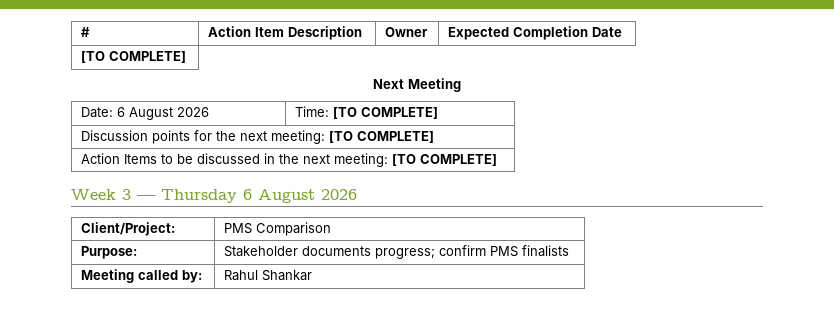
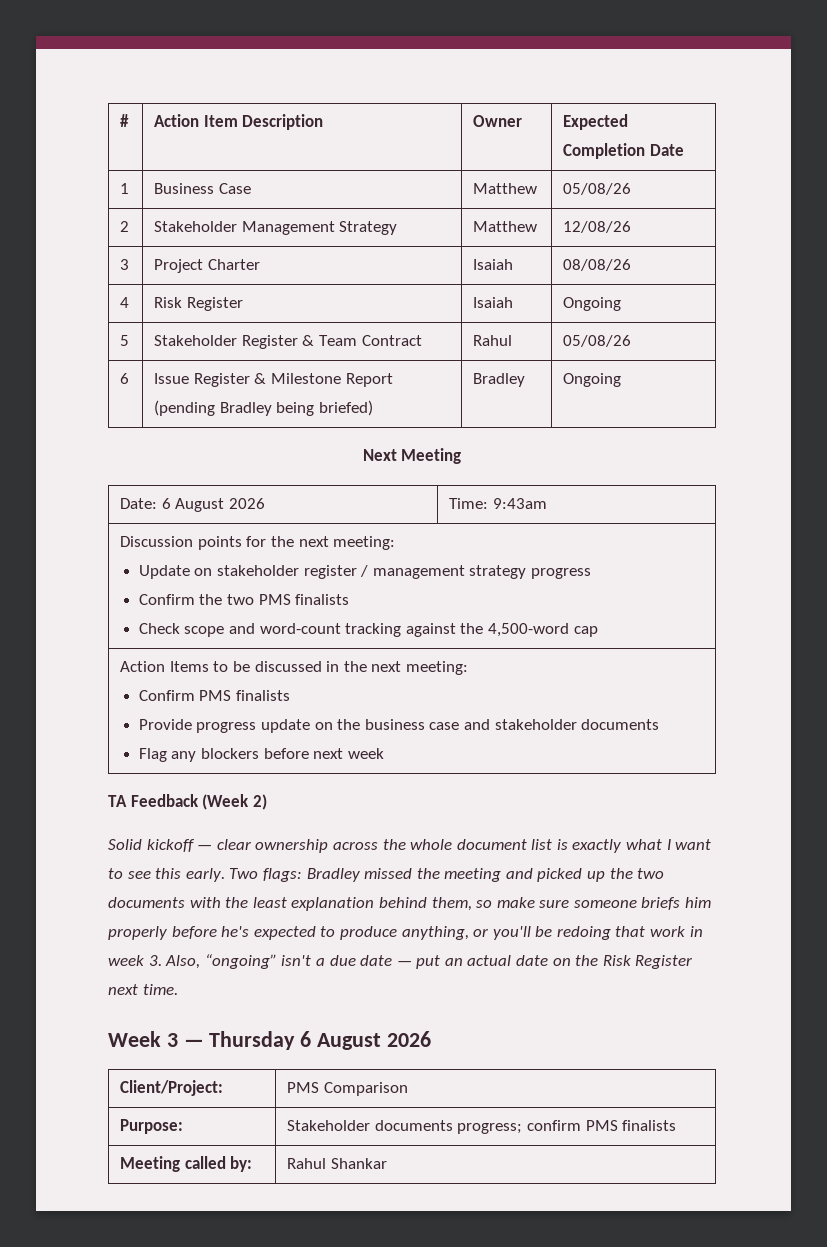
  # | Action Item Description | Owner | Expected Completion Date
- [TO COMPLETE]
+ 1 | Business Case | Matthew | 05/08/26
+ 2 | Stakeholder Management Strategy | Matthew | 12/08/26
+ 3 | Project Charter | Isaiah | 08/08/26
+ 4 | Risk Register | Isaiah | Ongoing
+ 5 | Stakeholder Register & Team Contract | Rahul | 05/08/26
+ 6 | Issue Register & Milestone Report (pending Bradley being briefed) | Bradley | Ongoing
- Date: 6 August 2026 | Time: [TO COMPLETE]
+ Date: 6 August 2026 | Time: 9:43am
- Discussion points for the next meeting: [TO COMPLETE]
+ Discussion points for the next meeting:
+ Update on stakeholder register / management strategy progress
+ Confirm the two PMS finalists
+ Check scope and word-count tracking against the 4,500-word cap
- Action Items to be discussed in the next meeting: [TO COMPLETE]
+ Action Items to be discussed in the next meeting:
+ Confirm PMS finalists
+ Provide progress update on the business case and stakeholder documents
+ Flag any blockers before next week
+ TA Feedback (Week 2)
+ Solid kickoff — clear ownership across the whole document list is exactly what I want to see this early. Two flags: Bradley missed the meeting and picked up the two documents with the least explanation behind them, so make sure someone briefs him properly before he's expected to produce anything, or you'll be redoing that work in week 3. Also, “ongoing” isn't a due date — put an actual date on the Risk Register next time.

